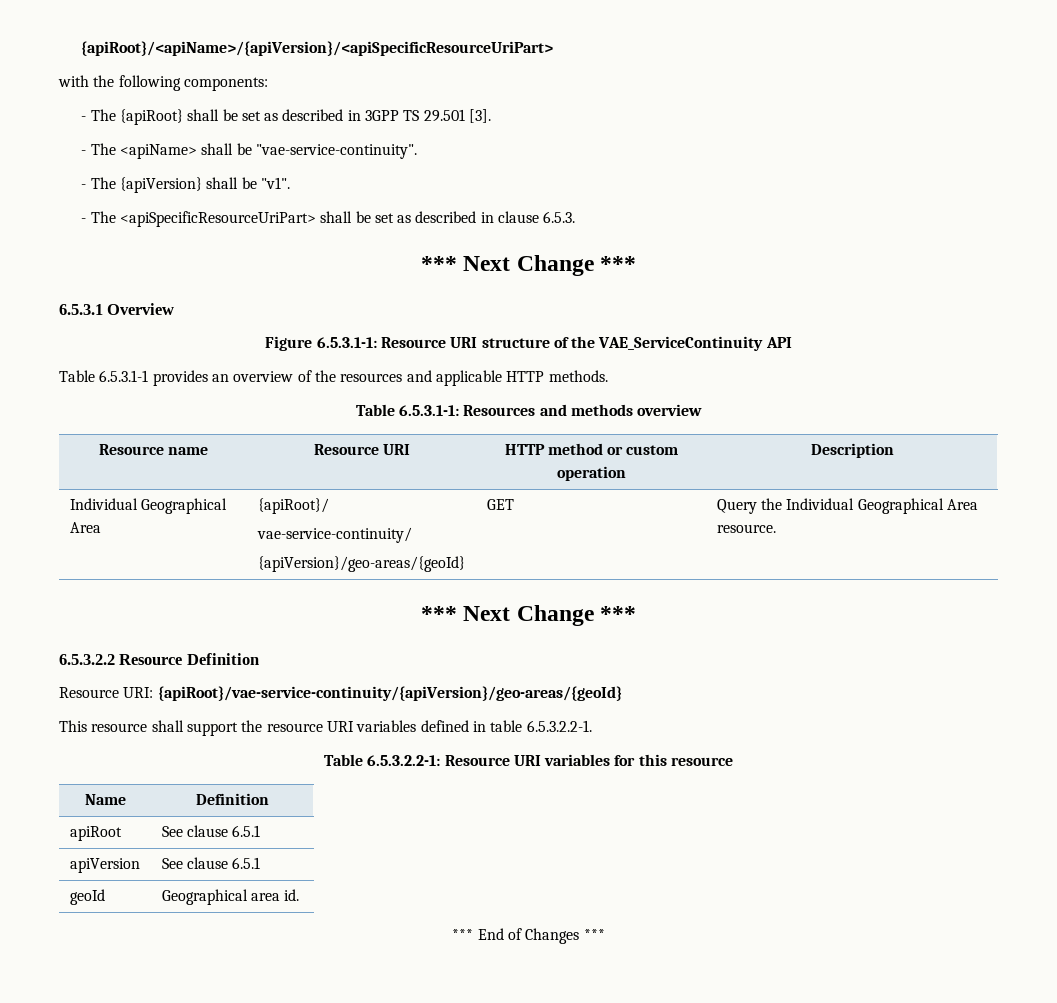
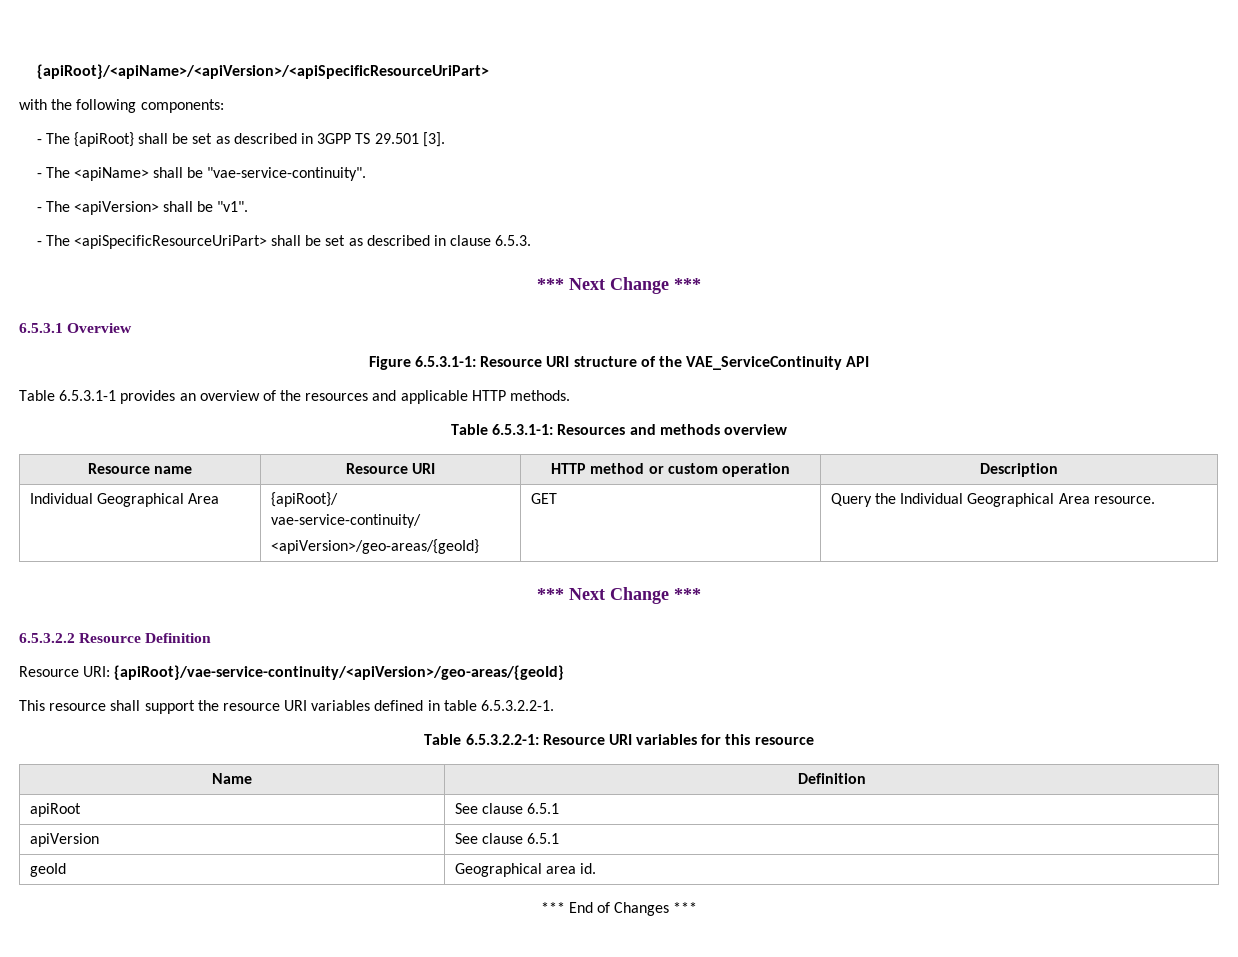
- {apiRoot}/<apiName>/{apiVersion}/<apiSpecificResourceUriPart>
+ {apiRoot}/<apiName>/<apiVersion>/<apiSpecificResourceUriPart>
- - The {apiVersion} shall be "v1".
+ - The <apiVersion> shall be "v1".
  Individual Geographical Area | {apiRoot}/
  vae-service-continuity/
- {apiVersion}/geo-areas/{geoId} | GET | Query the Individual Geographical Area resource.
+ <apiVersion>/geo-areas/{geoId} | GET | Query the Individual Geographical Area resource.
- Resource URI: {apiRoot}/vae-service-continuity/{apiVersion}/geo-areas/{geoId}
+ Resource URI: {apiRoot}/vae-service-continuity/<apiVersion>/geo-areas/{geoId}

